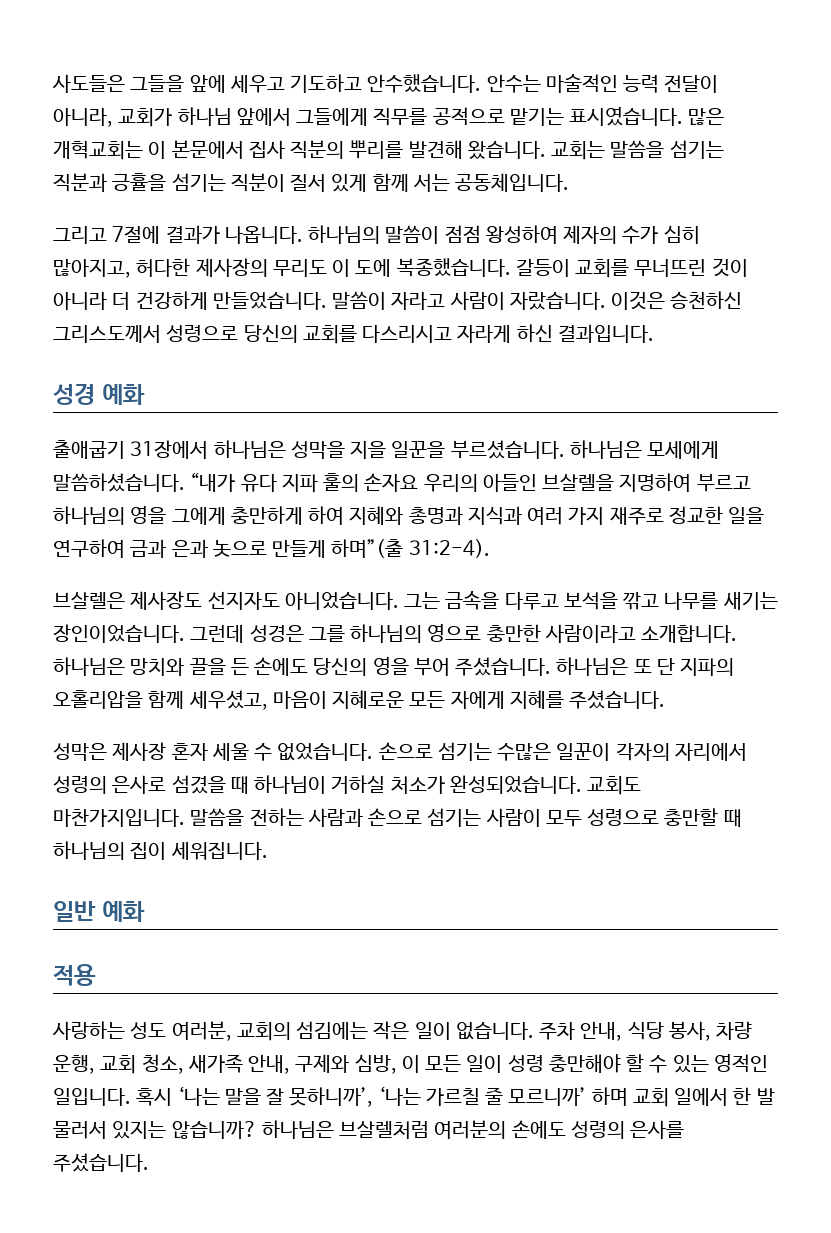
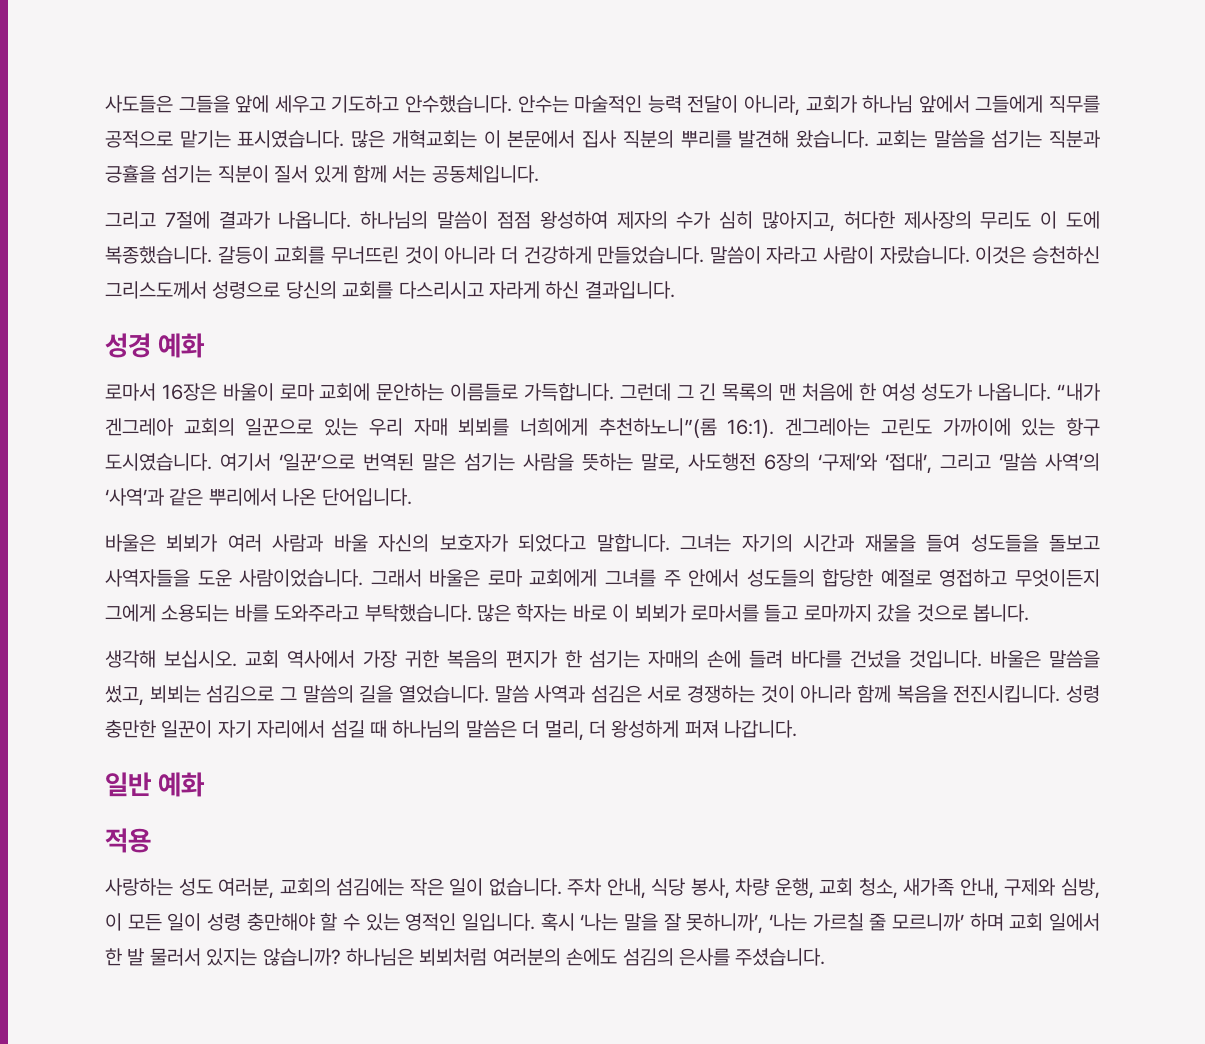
- 출애굽기 31장에서 하나님은 성막을 지을 일꾼을 부르셨습니다. 하나님은 모세에게 말씀하셨습니다. “내가 유다 지파 훌의 손자요 우리의 아들인 브살렐을 지명하여 부르고 하나님의 영을 그에게 충만하게 하여 지혜와 총명과 지식과 여러 가지 재주로 정교한 일을 연구하여 금과 은과 놋으로 만들게 하며”(출 31:2-4).
- 브살렐은 제사장도 선지자도 아니었습니다. 그는 금속을 다루고 보석을 깎고 나무를 새기는 장인이었습니다. 그런데 성경은 그를 하나님의 영으로 충만한 사람이라고 소개합니다. 하나님은 망치와 끌을 든 손에도 당신의 영을 부어 주셨습니다. 하나님은 또 단 지파의 오홀리압을 함께 세우셨고, 마음이 지혜로운 모든 자에게 지혜를 주셨습니다.
- 성막은 제사장 혼자 세울 수 없었습니다. 손으로 섬기는 수많은 일꾼이 각자의 자리에서 성령의 은사로 섬겼을 때 하나님이 거하실 처소가 완성되었습니다. 교회도 마찬가지입니다. 말씀을 전하는 사람과 손으로 섬기는 사람이 모두 성령으로 충만할 때 하나님의 집이 세워집니다.
+ 로마서 16장은 바울이 로마 교회에 문안하는 이름들로 가득합니다. 그런데 그 긴 목록의 맨 처음에 한 여성 성도가 나옵니다. “내가 겐그레아 교회의 일꾼으로 있는 우리 자매 뵈뵈를 너희에게 추천하노니”(롬 16:1). 겐그레아는 고린도 가까이에 있는 항구 도시였습니다. 여기서 ‘일꾼’으로 번역된 말은 섬기는 사람을 뜻하는 말로, 사도행전 6장의 ‘구제’와 ‘접대’, 그리고 ‘말씀 사역’의 ‘사역’과 같은 뿌리에서 나온 단어입니다.
+ 바울은 뵈뵈가 여러 사람과 바울 자신의 보호자가 되었다고 말합니다. 그녀는 자기의 시간과 재물을 들여 성도들을 돌보고 사역자들을 도운 사람이었습니다. 그래서 바울은 로마 교회에게 그녀를 주 안에서 성도들의 합당한 예절로 영접하고 무엇이든지 그에게 소용되는 바를 도와주라고 부탁했습니다. 많은 학자는 바로 이 뵈뵈가 로마서를 들고 로마까지 갔을 것으로 봅니다.
+ 생각해 보십시오. 교회 역사에서 가장 귀한 복음의 편지가 한 섬기는 자매의 손에 들려 바다를 건넜을 것입니다. 바울은 말씀을 썼고, 뵈뵈는 섬김으로 그 말씀의 길을 열었습니다. 말씀 사역과 섬김은 서로 경쟁하는 것이 아니라 함께 복음을 전진시킵니다. 성령 충만한 일꾼이 자기 자리에서 섬길 때 하나님의 말씀은 더 멀리, 더 왕성하게 퍼져 나갑니다.
- 하나님은 브살렐처럼 여러분의 손에도 성령의 은사를 주셨습니다.
+ 하나님은 뵈뵈처럼 여러분의 손에도 섬김의 은사를 주셨습니다.

